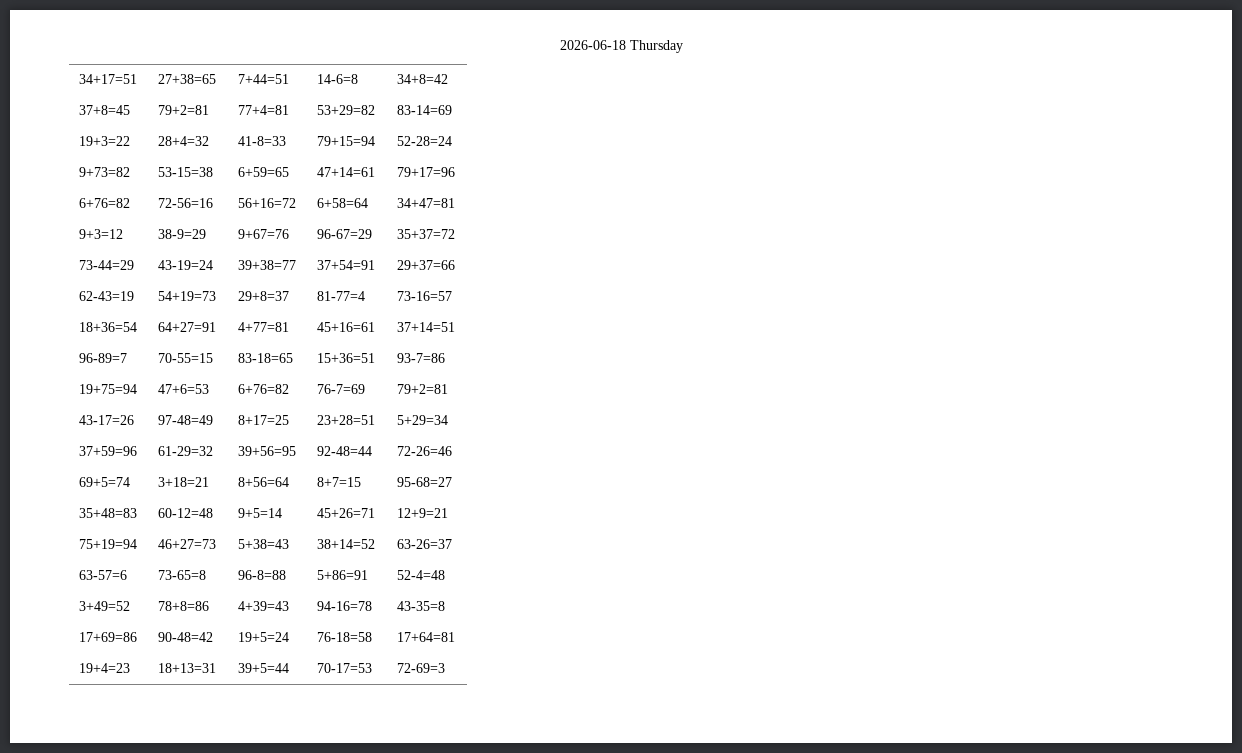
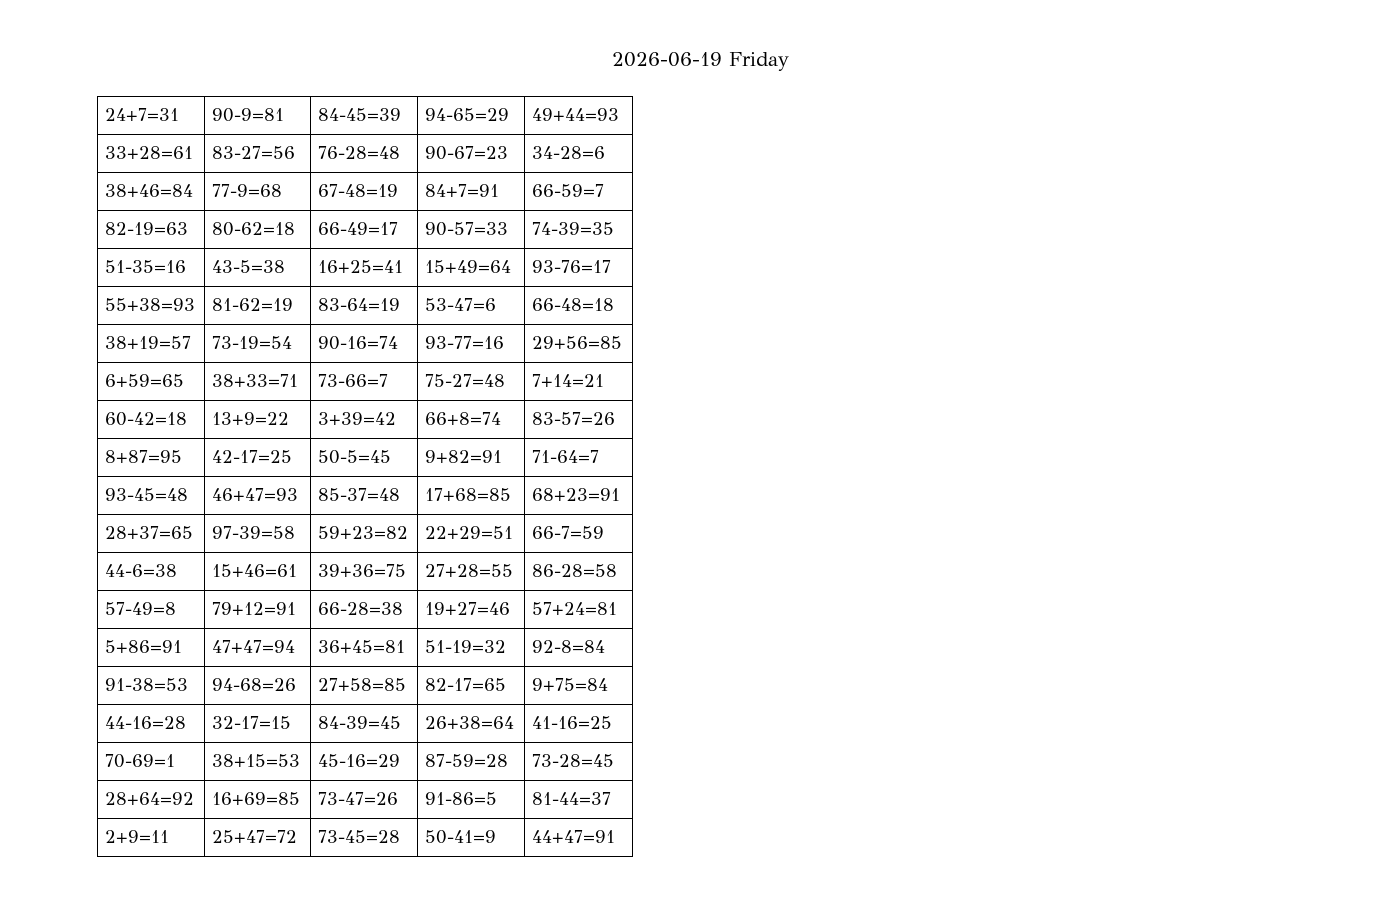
- 2026-06-18 Thursday
- 34+17=51 | 27+38=65 | 7+44=51 | 14-6=8 | 34+8=42
- 37+8=45 | 79+2=81 | 77+4=81 | 53+29=82 | 83-14=69
- 19+3=22 | 28+4=32 | 41-8=33 | 79+15=94 | 52-28=24
- 9+73=82 | 53-15=38 | 6+59=65 | 47+14=61 | 79+17=96
- 6+76=82 | 72-56=16 | 56+16=72 | 6+58=64 | 34+47=81
- 9+3=12 | 38-9=29 | 9+67=76 | 96-67=29 | 35+37=72
- 73-44=29 | 43-19=24 | 39+38=77 | 37+54=91 | 29+37=66
- 62-43=19 | 54+19=73 | 29+8=37 | 81-77=4 | 73-16=57
- 18+36=54 | 64+27=91 | 4+77=81 | 45+16=61 | 37+14=51
- 96-89=7 | 70-55=15 | 83-18=65 | 15+36=51 | 93-7=86
- 19+75=94 | 47+6=53 | 6+76=82 | 76-7=69 | 79+2=81
- 43-17=26 | 97-48=49 | 8+17=25 | 23+28=51 | 5+29=34
- 37+59=96 | 61-29=32 | 39+56=95 | 92-48=44 | 72-26=46
- 69+5=74 | 3+18=21 | 8+56=64 | 8+7=15 | 95-68=27
- 35+48=83 | 60-12=48 | 9+5=14 | 45+26=71 | 12+9=21
- 75+19=94 | 46+27=73 | 5+38=43 | 38+14=52 | 63-26=37
- 63-57=6 | 73-65=8 | 96-8=88 | 5+86=91 | 52-4=48
- 3+49=52 | 78+8=86 | 4+39=43 | 94-16=78 | 43-35=8
- 17+69=86 | 90-48=42 | 19+5=24 | 76-18=58 | 17+64=81
- 19+4=23 | 18+13=31 | 39+5=44 | 70-17=53 | 72-69=3
+ 2026-06-19 Friday
+ 24+7=31 | 90-9=81 | 84-45=39 | 94-65=29 | 49+44=93
+ 33+28=61 | 83-27=56 | 76-28=48 | 90-67=23 | 34-28=6
+ 38+46=84 | 77-9=68 | 67-48=19 | 84+7=91 | 66-59=7
+ 82-19=63 | 80-62=18 | 66-49=17 | 90-57=33 | 74-39=35
+ 51-35=16 | 43-5=38 | 16+25=41 | 15+49=64 | 93-76=17
+ 55+38=93 | 81-62=19 | 83-64=19 | 53-47=6 | 66-48=18
+ 38+19=57 | 73-19=54 | 90-16=74 | 93-77=16 | 29+56=85
+ 6+59=65 | 38+33=71 | 73-66=7 | 75-27=48 | 7+14=21
+ 60-42=18 | 13+9=22 | 3+39=42 | 66+8=74 | 83-57=26
+ 8+87=95 | 42-17=25 | 50-5=45 | 9+82=91 | 71-64=7
+ 93-45=48 | 46+47=93 | 85-37=48 | 17+68=85 | 68+23=91
+ 28+37=65 | 97-39=58 | 59+23=82 | 22+29=51 | 66-7=59
+ 44-6=38 | 15+46=61 | 39+36=75 | 27+28=55 | 86-28=58
+ 57-49=8 | 79+12=91 | 66-28=38 | 19+27=46 | 57+24=81
+ 5+86=91 | 47+47=94 | 36+45=81 | 51-19=32 | 92-8=84
+ 91-38=53 | 94-68=26 | 27+58=85 | 82-17=65 | 9+75=84
+ 44-16=28 | 32-17=15 | 84-39=45 | 26+38=64 | 41-16=25
+ 70-69=1 | 38+15=53 | 45-16=29 | 87-59=28 | 73-28=45
+ 28+64=92 | 16+69=85 | 73-47=26 | 91-86=5 | 81-44=37
+ 2+9=11 | 25+47=72 | 73-45=28 | 50-41=9 | 44+47=91

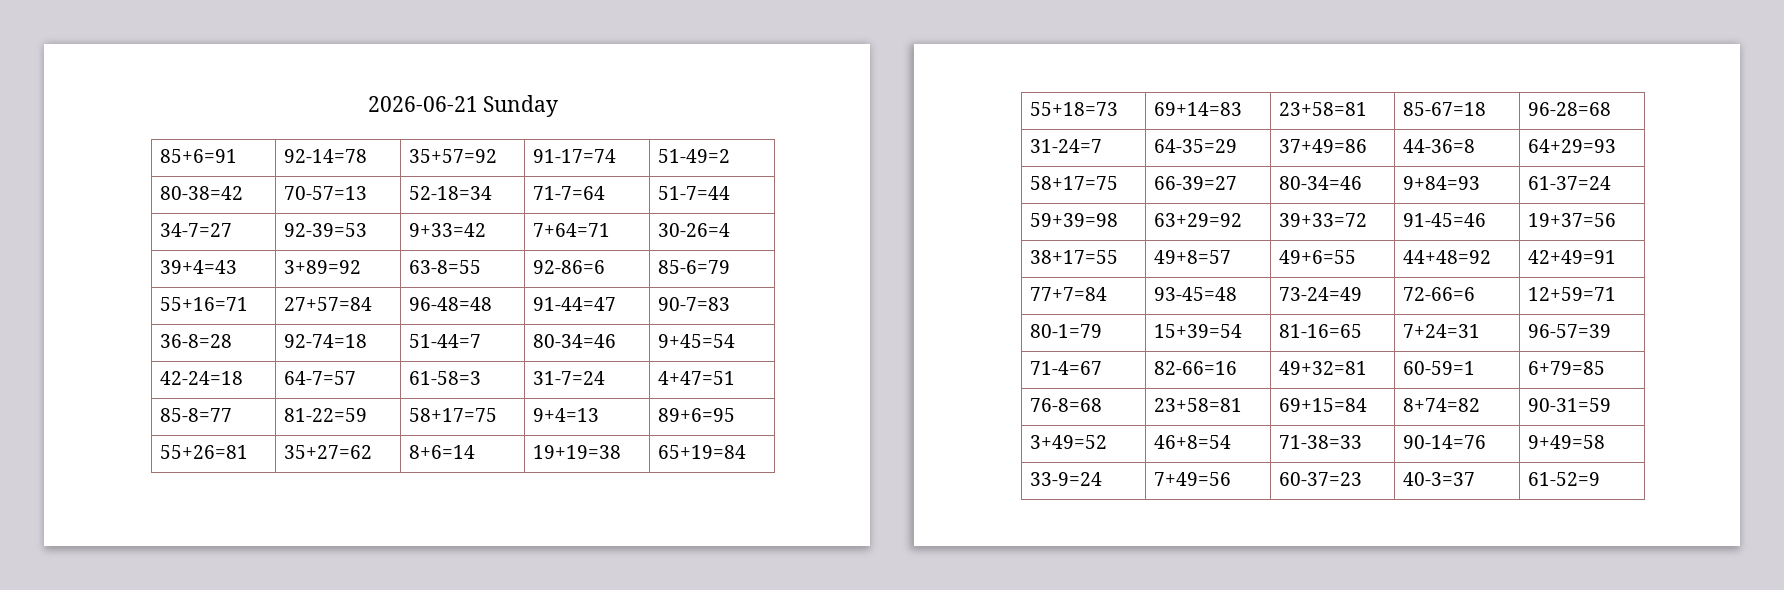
- 2026-06-19 Friday
- 24+7=31 | 90-9=81 | 84-45=39 | 94-65=29 | 49+44=93
- 33+28=61 | 83-27=56 | 76-28=48 | 90-67=23 | 34-28=6
- 38+46=84 | 77-9=68 | 67-48=19 | 84+7=91 | 66-59=7
- 82-19=63 | 80-62=18 | 66-49=17 | 90-57=33 | 74-39=35
- 51-35=16 | 43-5=38 | 16+25=41 | 15+49=64 | 93-76=17
- 55+38=93 | 81-62=19 | 83-64=19 | 53-47=6 | 66-48=18
- 38+19=57 | 73-19=54 | 90-16=74 | 93-77=16 | 29+56=85
- 6+59=65 | 38+33=71 | 73-66=7 | 75-27=48 | 7+14=21
- 60-42=18 | 13+9=22 | 3+39=42 | 66+8=74 | 83-57=26
- 8+87=95 | 42-17=25 | 50-5=45 | 9+82=91 | 71-64=7
- 93-45=48 | 46+47=93 | 85-37=48 | 17+68=85 | 68+23=91
- 28+37=65 | 97-39=58 | 59+23=82 | 22+29=51 | 66-7=59
- 44-6=38 | 15+46=61 | 39+36=75 | 27+28=55 | 86-28=58
- 57-49=8 | 79+12=91 | 66-28=38 | 19+27=46 | 57+24=81
- 5+86=91 | 47+47=94 | 36+45=81 | 51-19=32 | 92-8=84
- 91-38=53 | 94-68=26 | 27+58=85 | 82-17=65 | 9+75=84
- 44-16=28 | 32-17=15 | 84-39=45 | 26+38=64 | 41-16=25
- 70-69=1 | 38+15=53 | 45-16=29 | 87-59=28 | 73-28=45
- 28+64=92 | 16+69=85 | 73-47=26 | 91-86=5 | 81-44=37
- 2+9=11 | 25+47=72 | 73-45=28 | 50-41=9 | 44+47=91
+ 2026-06-21 Sunday
+ 85+6=91 | 92-14=78 | 35+57=92 | 91-17=74 | 51-49=2
+ 80-38=42 | 70-57=13 | 52-18=34 | 71-7=64 | 51-7=44
+ 34-7=27 | 92-39=53 | 9+33=42 | 7+64=71 | 30-26=4
+ 39+4=43 | 3+89=92 | 63-8=55 | 92-86=6 | 85-6=79
+ 55+16=71 | 27+57=84 | 96-48=48 | 91-44=47 | 90-7=83
+ 36-8=28 | 92-74=18 | 51-44=7 | 80-34=46 | 9+45=54
+ 42-24=18 | 64-7=57 | 61-58=3 | 31-7=24 | 4+47=51
+ 85-8=77 | 81-22=59 | 58+17=75 | 9+4=13 | 89+6=95
+ 55+26=81 | 35+27=62 | 8+6=14 | 19+19=38 | 65+19=84
+ 55+18=73 | 69+14=83 | 23+58=81 | 85-67=18 | 96-28=68
+ 31-24=7 | 64-35=29 | 37+49=86 | 44-36=8 | 64+29=93
+ 58+17=75 | 66-39=27 | 80-34=46 | 9+84=93 | 61-37=24
+ 59+39=98 | 63+29=92 | 39+33=72 | 91-45=46 | 19+37=56
+ 38+17=55 | 49+8=57 | 49+6=55 | 44+48=92 | 42+49=91
+ 77+7=84 | 93-45=48 | 73-24=49 | 72-66=6 | 12+59=71
+ 80-1=79 | 15+39=54 | 81-16=65 | 7+24=31 | 96-57=39
+ 71-4=67 | 82-66=16 | 49+32=81 | 60-59=1 | 6+79=85
+ 76-8=68 | 23+58=81 | 69+15=84 | 8+74=82 | 90-31=59
+ 3+49=52 | 46+8=54 | 71-38=33 | 90-14=76 | 9+49=58
+ 33-9=24 | 7+49=56 | 60-37=23 | 40-3=37 | 61-52=9

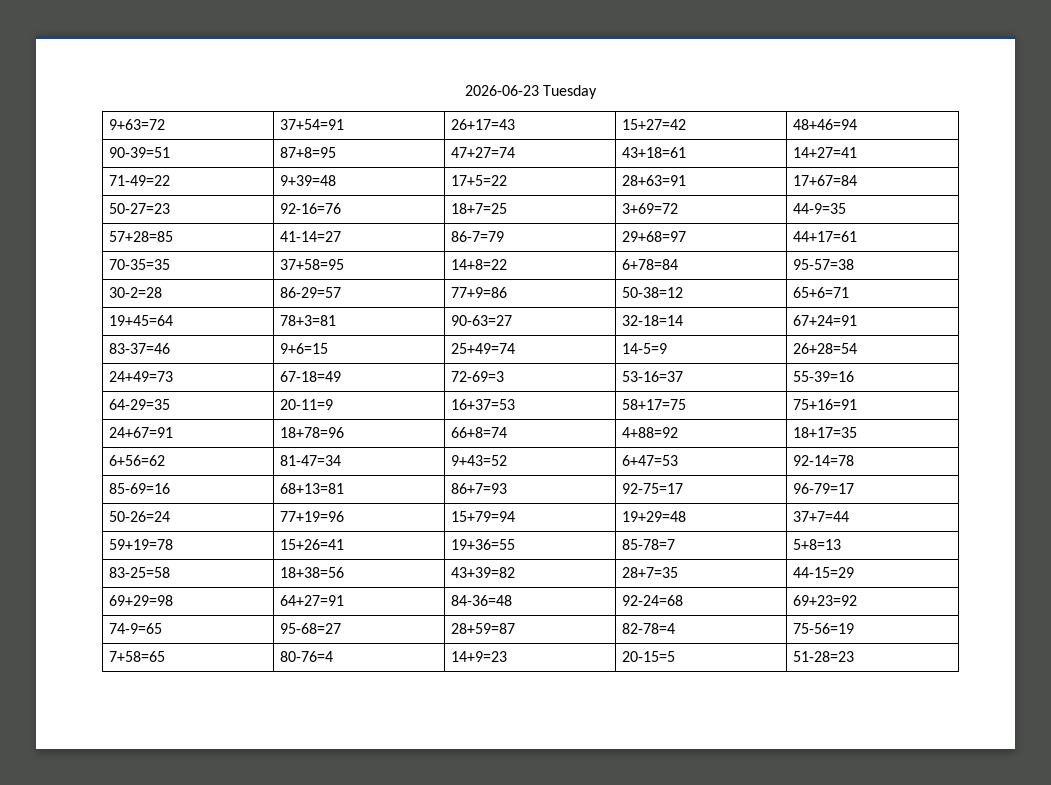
- 2026-06-21 Sunday
- 85+6=91 | 92-14=78 | 35+57=92 | 91-17=74 | 51-49=2
- 80-38=42 | 70-57=13 | 52-18=34 | 71-7=64 | 51-7=44
- 34-7=27 | 92-39=53 | 9+33=42 | 7+64=71 | 30-26=4
- 39+4=43 | 3+89=92 | 63-8=55 | 92-86=6 | 85-6=79
- 55+16=71 | 27+57=84 | 96-48=48 | 91-44=47 | 90-7=83
- 36-8=28 | 92-74=18 | 51-44=7 | 80-34=46 | 9+45=54
- 42-24=18 | 64-7=57 | 61-58=3 | 31-7=24 | 4+47=51
- 85-8=77 | 81-22=59 | 58+17=75 | 9+4=13 | 89+6=95
- 55+26=81 | 35+27=62 | 8+6=14 | 19+19=38 | 65+19=84
- 55+18=73 | 69+14=83 | 23+58=81 | 85-67=18 | 96-28=68
- 31-24=7 | 64-35=29 | 37+49=86 | 44-36=8 | 64+29=93
- 58+17=75 | 66-39=27 | 80-34=46 | 9+84=93 | 61-37=24
- 59+39=98 | 63+29=92 | 39+33=72 | 91-45=46 | 19+37=56
- 38+17=55 | 49+8=57 | 49+6=55 | 44+48=92 | 42+49=91
- 77+7=84 | 93-45=48 | 73-24=49 | 72-66=6 | 12+59=71
- 80-1=79 | 15+39=54 | 81-16=65 | 7+24=31 | 96-57=39
- 71-4=67 | 82-66=16 | 49+32=81 | 60-59=1 | 6+79=85
- 76-8=68 | 23+58=81 | 69+15=84 | 8+74=82 | 90-31=59
- 3+49=52 | 46+8=54 | 71-38=33 | 90-14=76 | 9+49=58
- 33-9=24 | 7+49=56 | 60-37=23 | 40-3=37 | 61-52=9
+ 2026-06-23 Tuesday
+ 9+63=72 | 37+54=91 | 26+17=43 | 15+27=42 | 48+46=94
+ 90-39=51 | 87+8=95 | 47+27=74 | 43+18=61 | 14+27=41
+ 71-49=22 | 9+39=48 | 17+5=22 | 28+63=91 | 17+67=84
+ 50-27=23 | 92-16=76 | 18+7=25 | 3+69=72 | 44-9=35
+ 57+28=85 | 41-14=27 | 86-7=79 | 29+68=97 | 44+17=61
+ 70-35=35 | 37+58=95 | 14+8=22 | 6+78=84 | 95-57=38
+ 30-2=28 | 86-29=57 | 77+9=86 | 50-38=12 | 65+6=71
+ 19+45=64 | 78+3=81 | 90-63=27 | 32-18=14 | 67+24=91
+ 83-37=46 | 9+6=15 | 25+49=74 | 14-5=9 | 26+28=54
+ 24+49=73 | 67-18=49 | 72-69=3 | 53-16=37 | 55-39=16
+ 64-29=35 | 20-11=9 | 16+37=53 | 58+17=75 | 75+16=91
+ 24+67=91 | 18+78=96 | 66+8=74 | 4+88=92 | 18+17=35
+ 6+56=62 | 81-47=34 | 9+43=52 | 6+47=53 | 92-14=78
+ 85-69=16 | 68+13=81 | 86+7=93 | 92-75=17 | 96-79=17
+ 50-26=24 | 77+19=96 | 15+79=94 | 19+29=48 | 37+7=44
+ 59+19=78 | 15+26=41 | 19+36=55 | 85-78=7 | 5+8=13
+ 83-25=58 | 18+38=56 | 43+39=82 | 28+7=35 | 44-15=29
+ 69+29=98 | 64+27=91 | 84-36=48 | 92-24=68 | 69+23=92
+ 74-9=65 | 95-68=27 | 28+59=87 | 82-78=4 | 75-56=19
+ 7+58=65 | 80-76=4 | 14+9=23 | 20-15=5 | 51-28=23

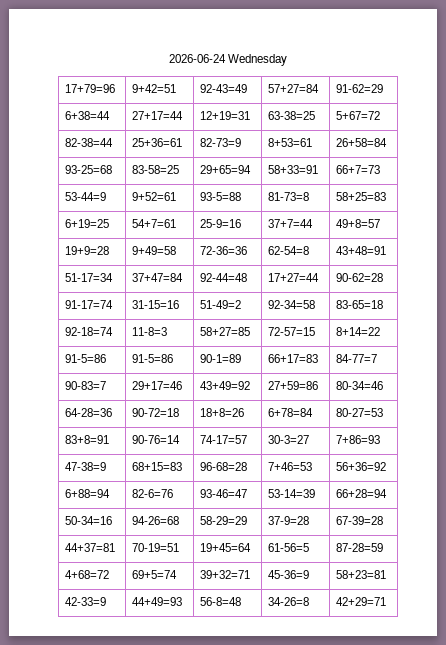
- 2026-06-23 Tuesday
- 9+63=72 | 37+54=91 | 26+17=43 | 15+27=42 | 48+46=94
- 90-39=51 | 87+8=95 | 47+27=74 | 43+18=61 | 14+27=41
- 71-49=22 | 9+39=48 | 17+5=22 | 28+63=91 | 17+67=84
- 50-27=23 | 92-16=76 | 18+7=25 | 3+69=72 | 44-9=35
- 57+28=85 | 41-14=27 | 86-7=79 | 29+68=97 | 44+17=61
- 70-35=35 | 37+58=95 | 14+8=22 | 6+78=84 | 95-57=38
- 30-2=28 | 86-29=57 | 77+9=86 | 50-38=12 | 65+6=71
- 19+45=64 | 78+3=81 | 90-63=27 | 32-18=14 | 67+24=91
- 83-37=46 | 9+6=15 | 25+49=74 | 14-5=9 | 26+28=54
- 24+49=73 | 67-18=49 | 72-69=3 | 53-16=37 | 55-39=16
- 64-29=35 | 20-11=9 | 16+37=53 | 58+17=75 | 75+16=91
- 24+67=91 | 18+78=96 | 66+8=74 | 4+88=92 | 18+17=35
- 6+56=62 | 81-47=34 | 9+43=52 | 6+47=53 | 92-14=78
- 85-69=16 | 68+13=81 | 86+7=93 | 92-75=17 | 96-79=17
- 50-26=24 | 77+19=96 | 15+79=94 | 19+29=48 | 37+7=44
- 59+19=78 | 15+26=41 | 19+36=55 | 85-78=7 | 5+8=13
- 83-25=58 | 18+38=56 | 43+39=82 | 28+7=35 | 44-15=29
- 69+29=98 | 64+27=91 | 84-36=48 | 92-24=68 | 69+23=92
- 74-9=65 | 95-68=27 | 28+59=87 | 82-78=4 | 75-56=19
- 7+58=65 | 80-76=4 | 14+9=23 | 20-15=5 | 51-28=23
+ 2026-06-24 Wednesday
+ 17+79=96 | 9+42=51 | 92-43=49 | 57+27=84 | 91-62=29
+ 6+38=44 | 27+17=44 | 12+19=31 | 63-38=25 | 5+67=72
+ 82-38=44 | 25+36=61 | 82-73=9 | 8+53=61 | 26+58=84
+ 93-25=68 | 83-58=25 | 29+65=94 | 58+33=91 | 66+7=73
+ 53-44=9 | 9+52=61 | 93-5=88 | 81-73=8 | 58+25=83
+ 6+19=25 | 54+7=61 | 25-9=16 | 37+7=44 | 49+8=57
+ 19+9=28 | 9+49=58 | 72-36=36 | 62-54=8 | 43+48=91
+ 51-17=34 | 37+47=84 | 92-44=48 | 17+27=44 | 90-62=28
+ 91-17=74 | 31-15=16 | 51-49=2 | 92-34=58 | 83-65=18
+ 92-18=74 | 11-8=3 | 58+27=85 | 72-57=15 | 8+14=22
+ 91-5=86 | 91-5=86 | 90-1=89 | 66+17=83 | 84-77=7
+ 90-83=7 | 29+17=46 | 43+49=92 | 27+59=86 | 80-34=46
+ 64-28=36 | 90-72=18 | 18+8=26 | 6+78=84 | 80-27=53
+ 83+8=91 | 90-76=14 | 74-17=57 | 30-3=27 | 7+86=93
+ 47-38=9 | 68+15=83 | 96-68=28 | 7+46=53 | 56+36=92
+ 6+88=94 | 82-6=76 | 93-46=47 | 53-14=39 | 66+28=94
+ 50-34=16 | 94-26=68 | 58-29=29 | 37-9=28 | 67-39=28
+ 44+37=81 | 70-19=51 | 19+45=64 | 61-56=5 | 87-28=59
+ 4+68=72 | 69+5=74 | 39+32=71 | 45-36=9 | 58+23=81
+ 42-33=9 | 44+49=93 | 56-8=48 | 34-26=8 | 42+29=71

